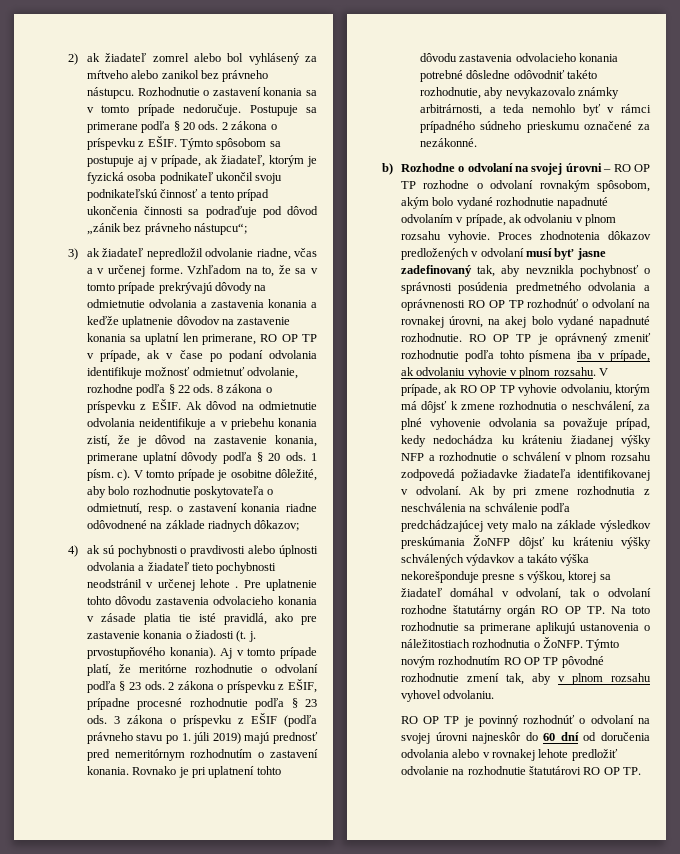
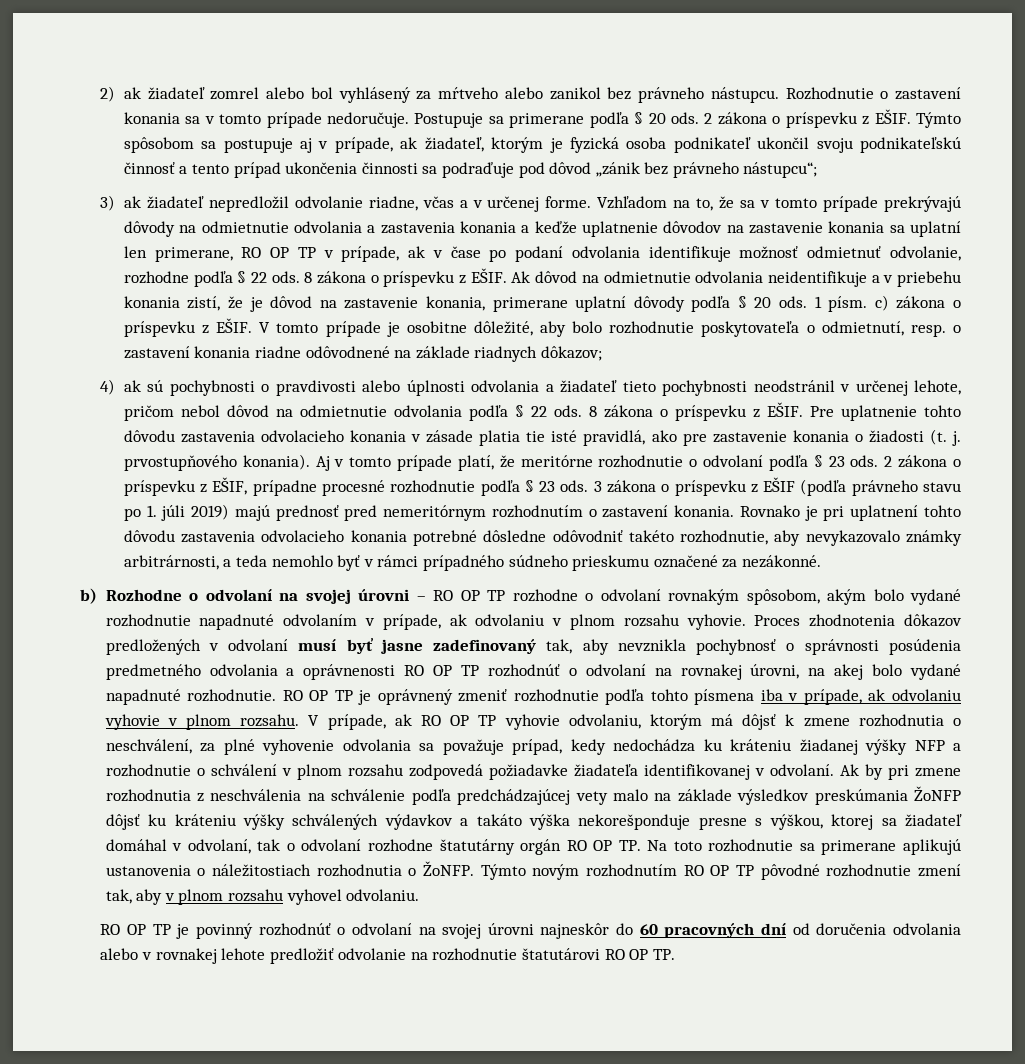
- 1 písm. c).
+ 1 písm. c) zákona o príspevku z EŠIF.
- 4) ak sú pochybnosti o pravdivosti alebo úplnosti odvolania a žiadateľ tieto pochybnosti neodstránil v určenej lehote .
+ 4) ak sú pochybnosti o pravdivosti alebo úplnosti odvolania a žiadateľ tieto pochybnosti neodstránil v určenej lehote, pričom nebol dôvod na odmietnutie odvolania podľa § 22 ods. 8 zákona o príspevku z EŠIF.
- RO OP TP je povinný rozhodnúť o odvolaní na svojej úrovni najneskôr do 60 dní od doručenia odvolania alebo v rovnakej lehote predložiť odvolanie na rozhodnutie štatutárovi RO OP TP.
+ RO OP TP je povinný rozhodnúť o odvolaní na svojej úrovni najneskôr do 60 pracovných dní od doručenia odvolania alebo v rovnakej lehote predložiť odvolanie na rozhodnutie štatutárovi RO OP TP.

